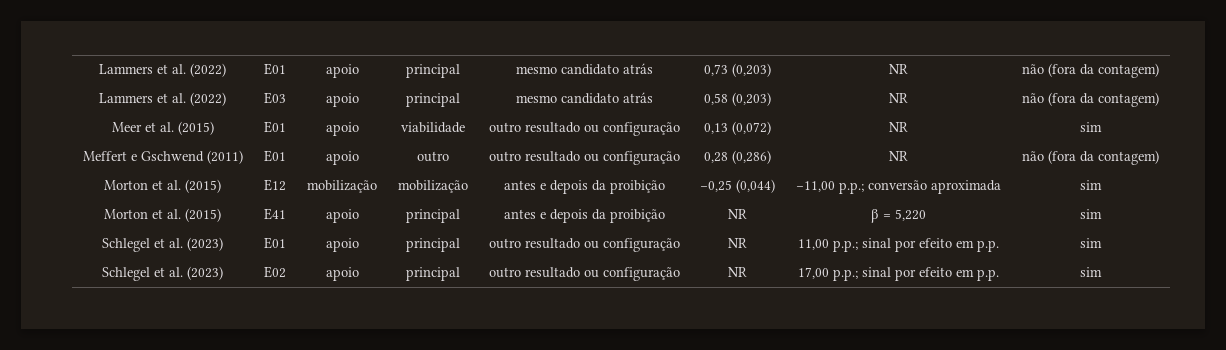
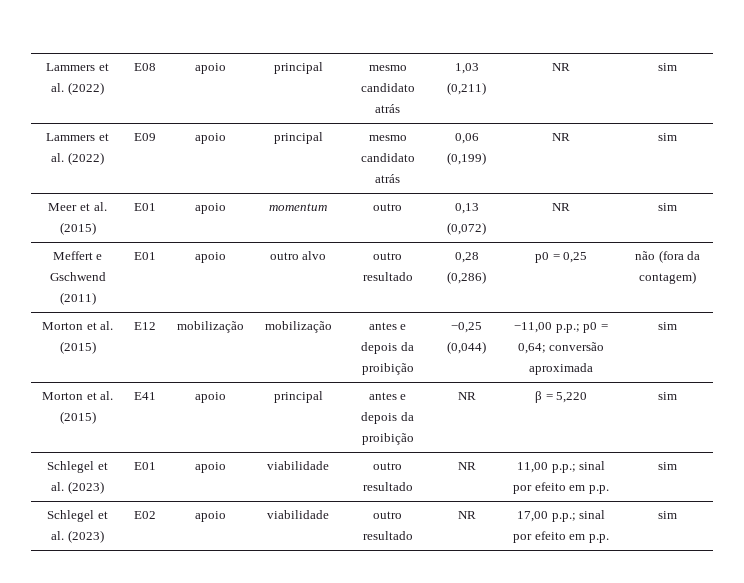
- Lammers et al. (2022) | E01 | apoio | principal | mesmo candidato atrás | 0,73 (0,203) | NR | não (fora da contagem)
- Lammers et al. (2022) | E03 | apoio | principal | mesmo candidato atrás | 0,58 (0,203) | NR | não (fora da contagem)
+ Lammers et al. (2022) | E08 | apoio | principal | mesmo candidato atrás | 1,03 (0,211) | NR | sim
+ Lammers et al. (2022) | E09 | apoio | principal | mesmo candidato atrás | 0,06 (0,199) | NR | sim
- Meer et al. (2015) | E01 | apoio | viabilidade | outro resultado ou configuração | 0,13 (0,072) | NR | sim
+ Meer et al. (2015) | E01 | apoio | momentum | outro | 0,13 (0,072) | NR | sim
- Meffert e Gschwend (2011) | E01 | apoio | outro | outro resultado ou configuração | 0,28 (0,286) | NR | não (fora da contagem)
+ Meffert e Gschwend (2011) | E01 | apoio | outro alvo | outro resultado | 0,28 (0,286) | p0 = 0,25 | não (fora da contagem)
- Morton et al. (2015) | E12 | mobilização | mobilização | antes e depois da proibição | −0,25 (0,044) | −11,00 p.p.; conversão aproximada | sim
+ Morton et al. (2015) | E12 | mobilização | mobilização | antes e depois da proibição | −0,25 (0,044) | −11,00 p.p.; p0 = 0,64; conversão aproximada | sim
- Schlegel et al. (2023) | E01 | apoio | principal | outro resultado ou configuração | NR | 11,00 p.p.; sinal por efeito em p.p. | sim
+ Schlegel et al. (2023) | E01 | apoio | viabilidade | outro resultado | NR | 11,00 p.p.; sinal por efeito em p.p. | sim
- Schlegel et al. (2023) | E02 | apoio | principal | outro resultado ou configuração | NR | 17,00 p.p.; sinal por efeito em p.p. | sim
+ Schlegel et al. (2023) | E02 | apoio | viabilidade | outro resultado | NR | 17,00 p.p.; sinal por efeito em p.p. | sim

